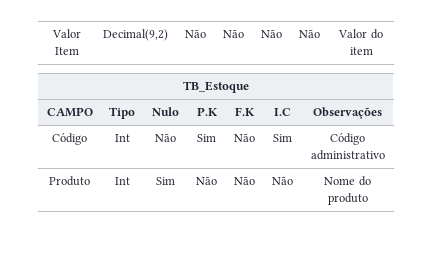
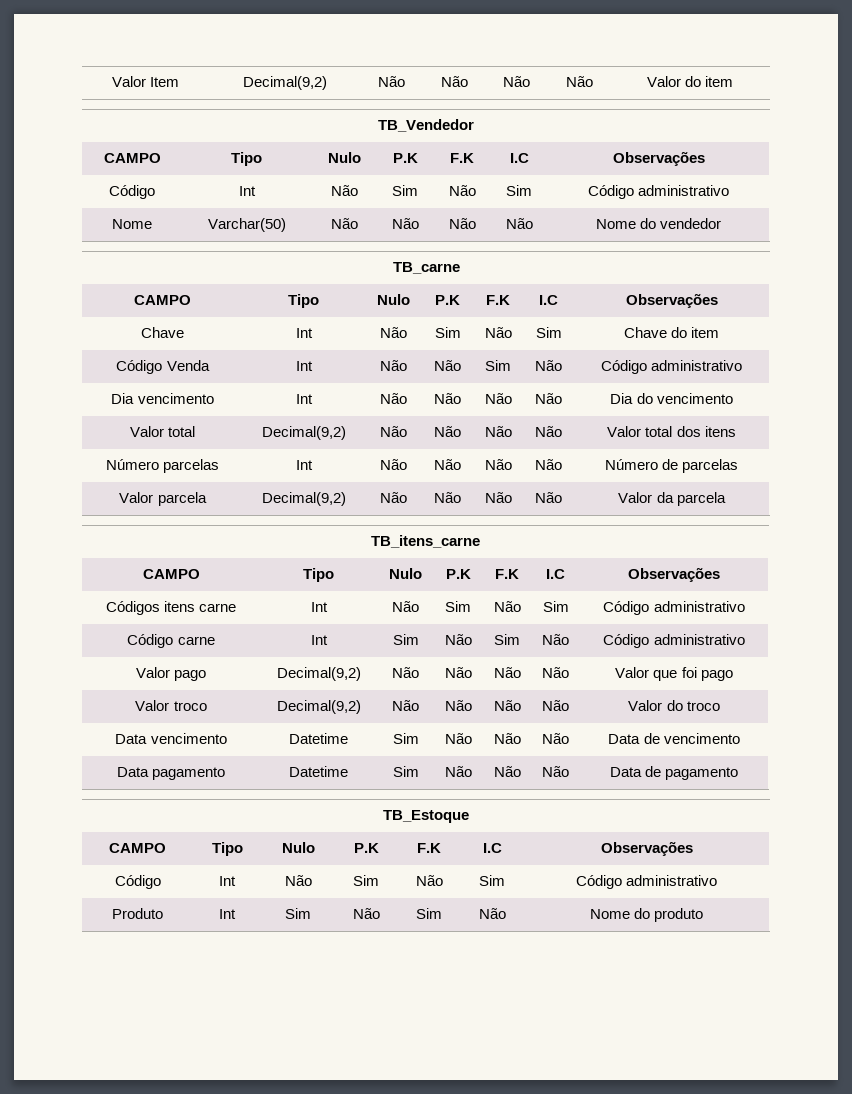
+ TB_Vendedor
+ CAMPO | Tipo | Nulo | P.K | F.K | I.C | Observações
+ Código | Int | Não | Sim | Não | Sim | Código administrativo
+ Nome | Varchar(50) | Não | Não | Não | Não | Nome do vendedor
+ TB_carne
+ CAMPO | Tipo | Nulo | P.K | F.K | I.C | Observações
+ Chave | Int | Não | Sim | Não | Sim | Chave do item
+ Código Venda | Int | Não | Não | Sim | Não | Código administrativo
+ Dia vencimento | Int | Não | Não | Não | Não | Dia do vencimento
+ Valor total | Decimal(9,2) | Não | Não | Não | Não | Valor total dos itens
+ Número parcelas | Int | Não | Não | Não | Não | Número de parcelas
+ Valor parcela | Decimal(9,2) | Não | Não | Não | Não | Valor da parcela
+ TB_itens_carne
+ CAMPO | Tipo | Nulo | P.K | F.K | I.C | Observações
+ Códigos itens carne | Int | Não | Sim | Não | Sim | Código administrativo
+ Código carne | Int | Sim | Não | Sim | Não | Código administrativo
+ Valor pago | Decimal(9,2) | Não | Não | Não | Não | Valor que foi pago
+ Valor troco | Decimal(9,2) | Não | Não | Não | Não | Valor do troco
+ Data vencimento | Datetime | Sim | Não | Não | Não | Data de vencimento
+ Data pagamento | Datetime | Sim | Não | Não | Não | Data de pagamento
- Produto | Int | Sim | Não | Não | Não | Nome do produto
+ Produto | Int | Sim | Não | Sim | Não | Nome do produto

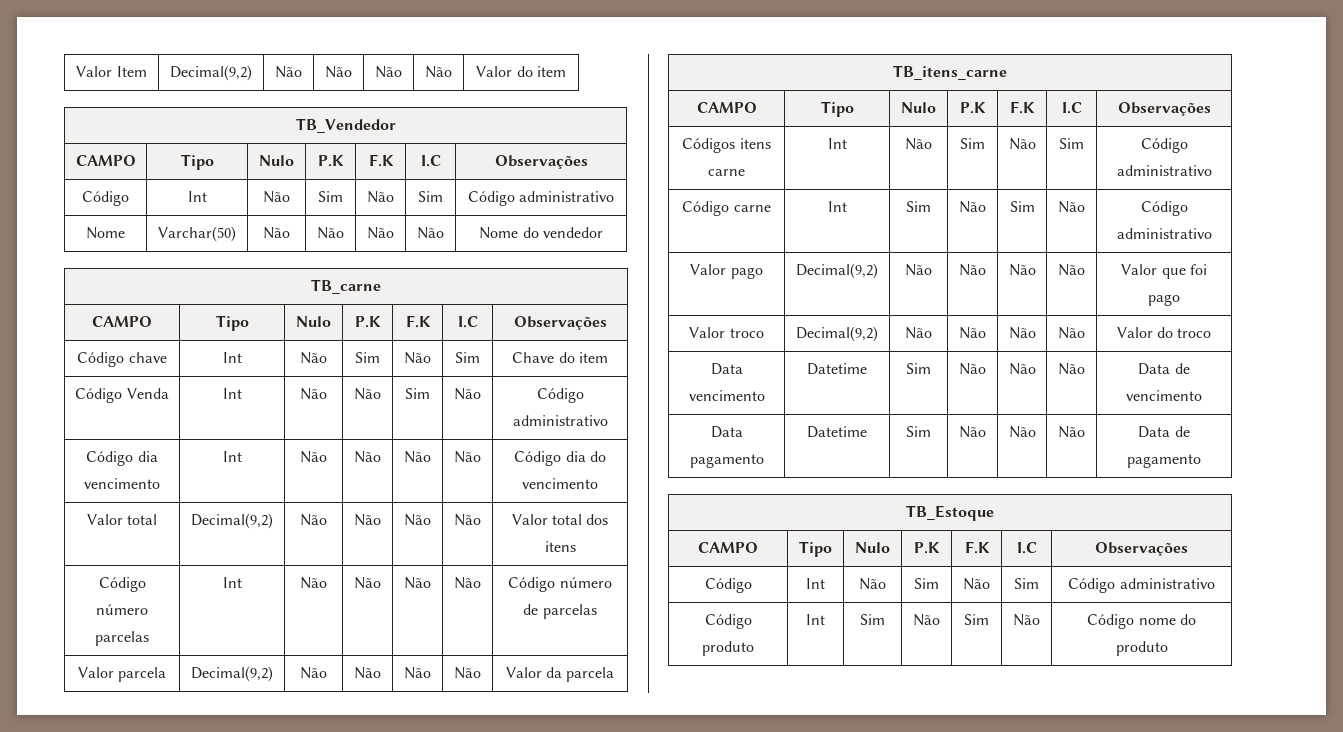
- Chave | Int | Não | Sim | Não | Sim | Chave do item
+ Código chave | Int | Não | Sim | Não | Sim | Chave do item
- Dia vencimento | Int | Não | Não | Não | Não | Dia do vencimento
+ Código dia vencimento | Int | Não | Não | Não | Não | Código dia do vencimento
- Número parcelas | Int | Não | Não | Não | Não | Número de parcelas
+ Código número parcelas | Int | Não | Não | Não | Não | Código número de parcelas
- Produto | Int | Sim | Não | Sim | Não | Nome do produto
+ Código produto | Int | Sim | Não | Sim | Não | Código nome do produto

